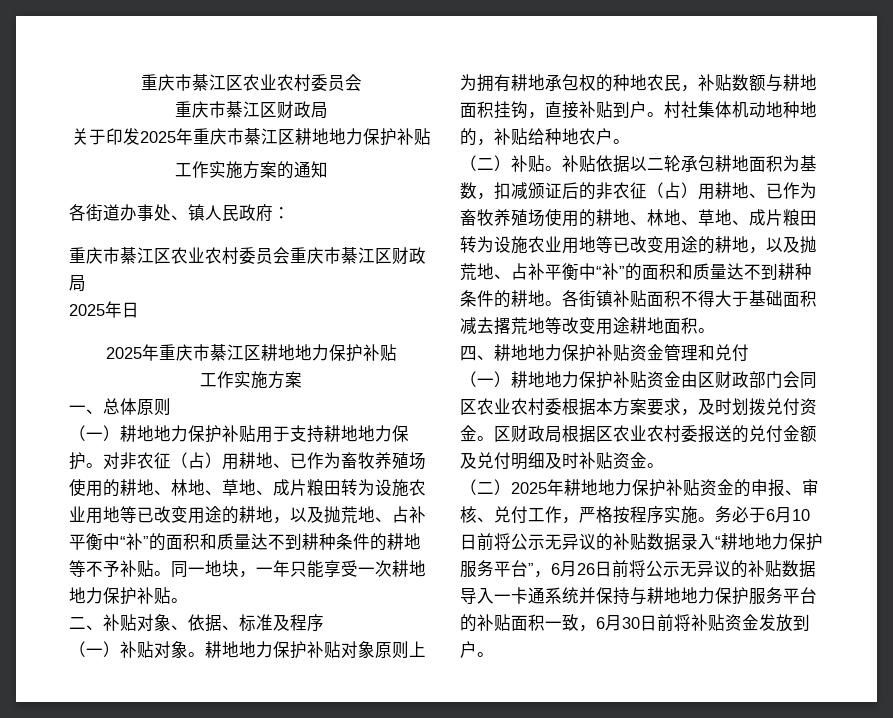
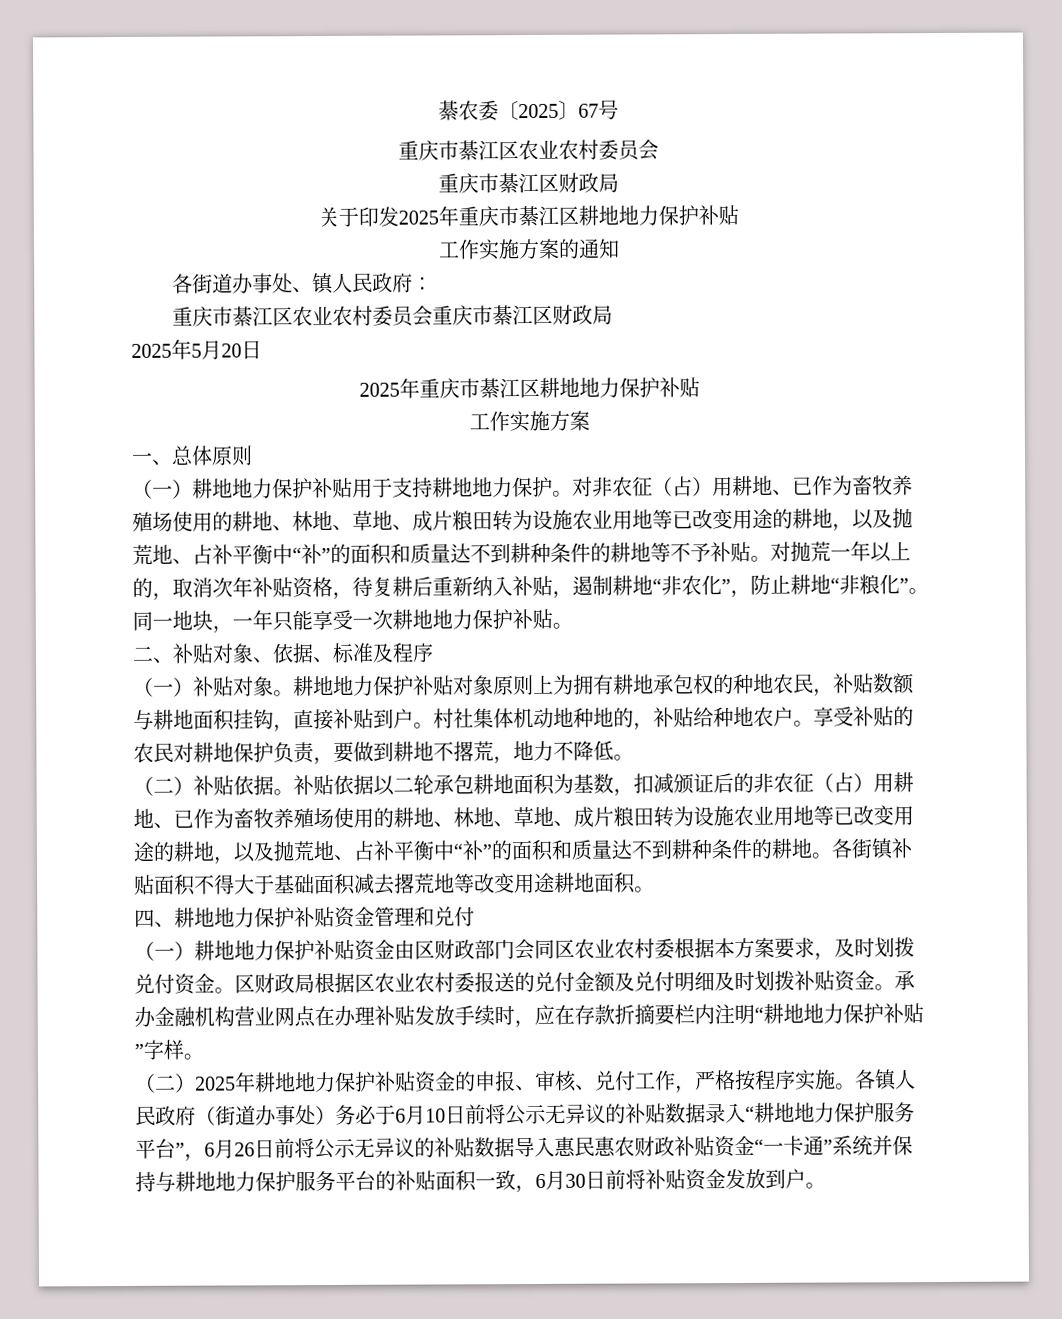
+ 綦农委〔2025〕67号
- 2025年日
+ 2025年5月20日
+ 对抛荒一年以上的，取消次年补贴资格，待复耕后重新纳入补贴，遏制耕地“非农化”，防止耕地“非粮化”。
+ 享受补贴的农民对耕地保护负责，要做到耕地不撂荒，地力不降低。
- （二）补贴。
+ （二）补贴依据。
- 区财政局根据区农业农村委报送的兑付金额及兑付明细及时补贴资金。
+ 区财政局根据区农业农村委报送的兑付金额及兑付明细及时划拨补贴资金。承办金融机构营业网点在办理补贴发放手续时，应在存款折摘要栏内注明“耕地地力保护补贴”字样。
- 务必于6月10日前将公示无异议的补贴数据录入“耕地地力保护服务平台”，6月26日前将公示无异议的补贴数据导入一卡通系统并保持与耕地地力保护服务平台的补贴面积一致，6月30日前将补贴资金发放到户。
+ 各镇人民政府（街道办事处）务必于6月10日前将公示无异议的补贴数据录入“耕地地力保护服务平台”，6月26日前将公示无异议的补贴数据导入惠民惠农财政补贴资金“一卡通”系统并保持与耕地地力保护服务平台的补贴面积一致，6月30日前将补贴资金发放到户。

